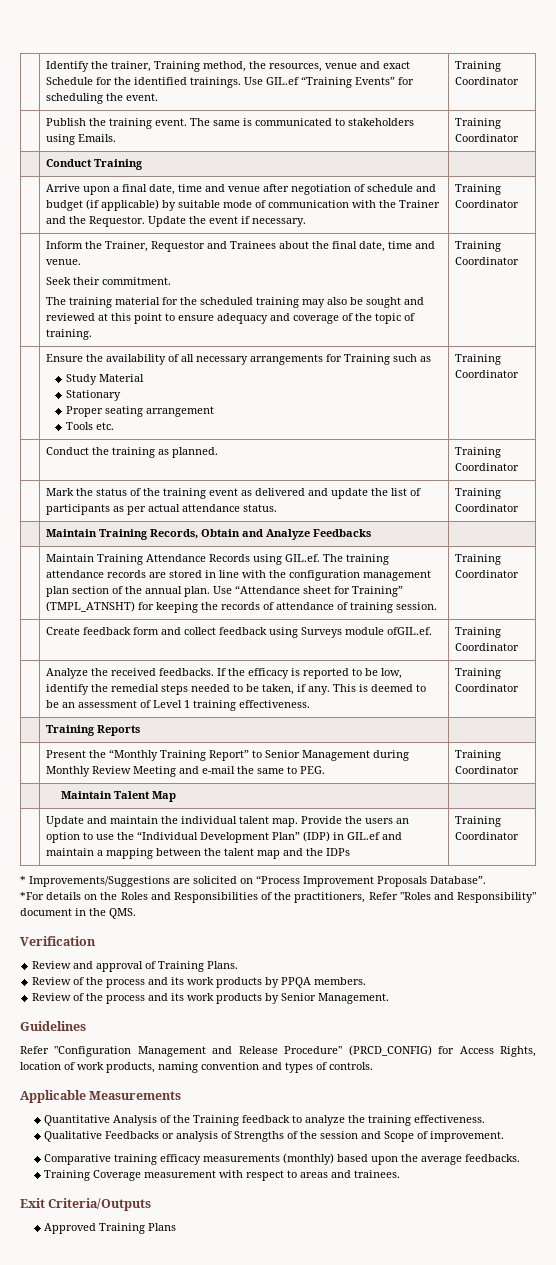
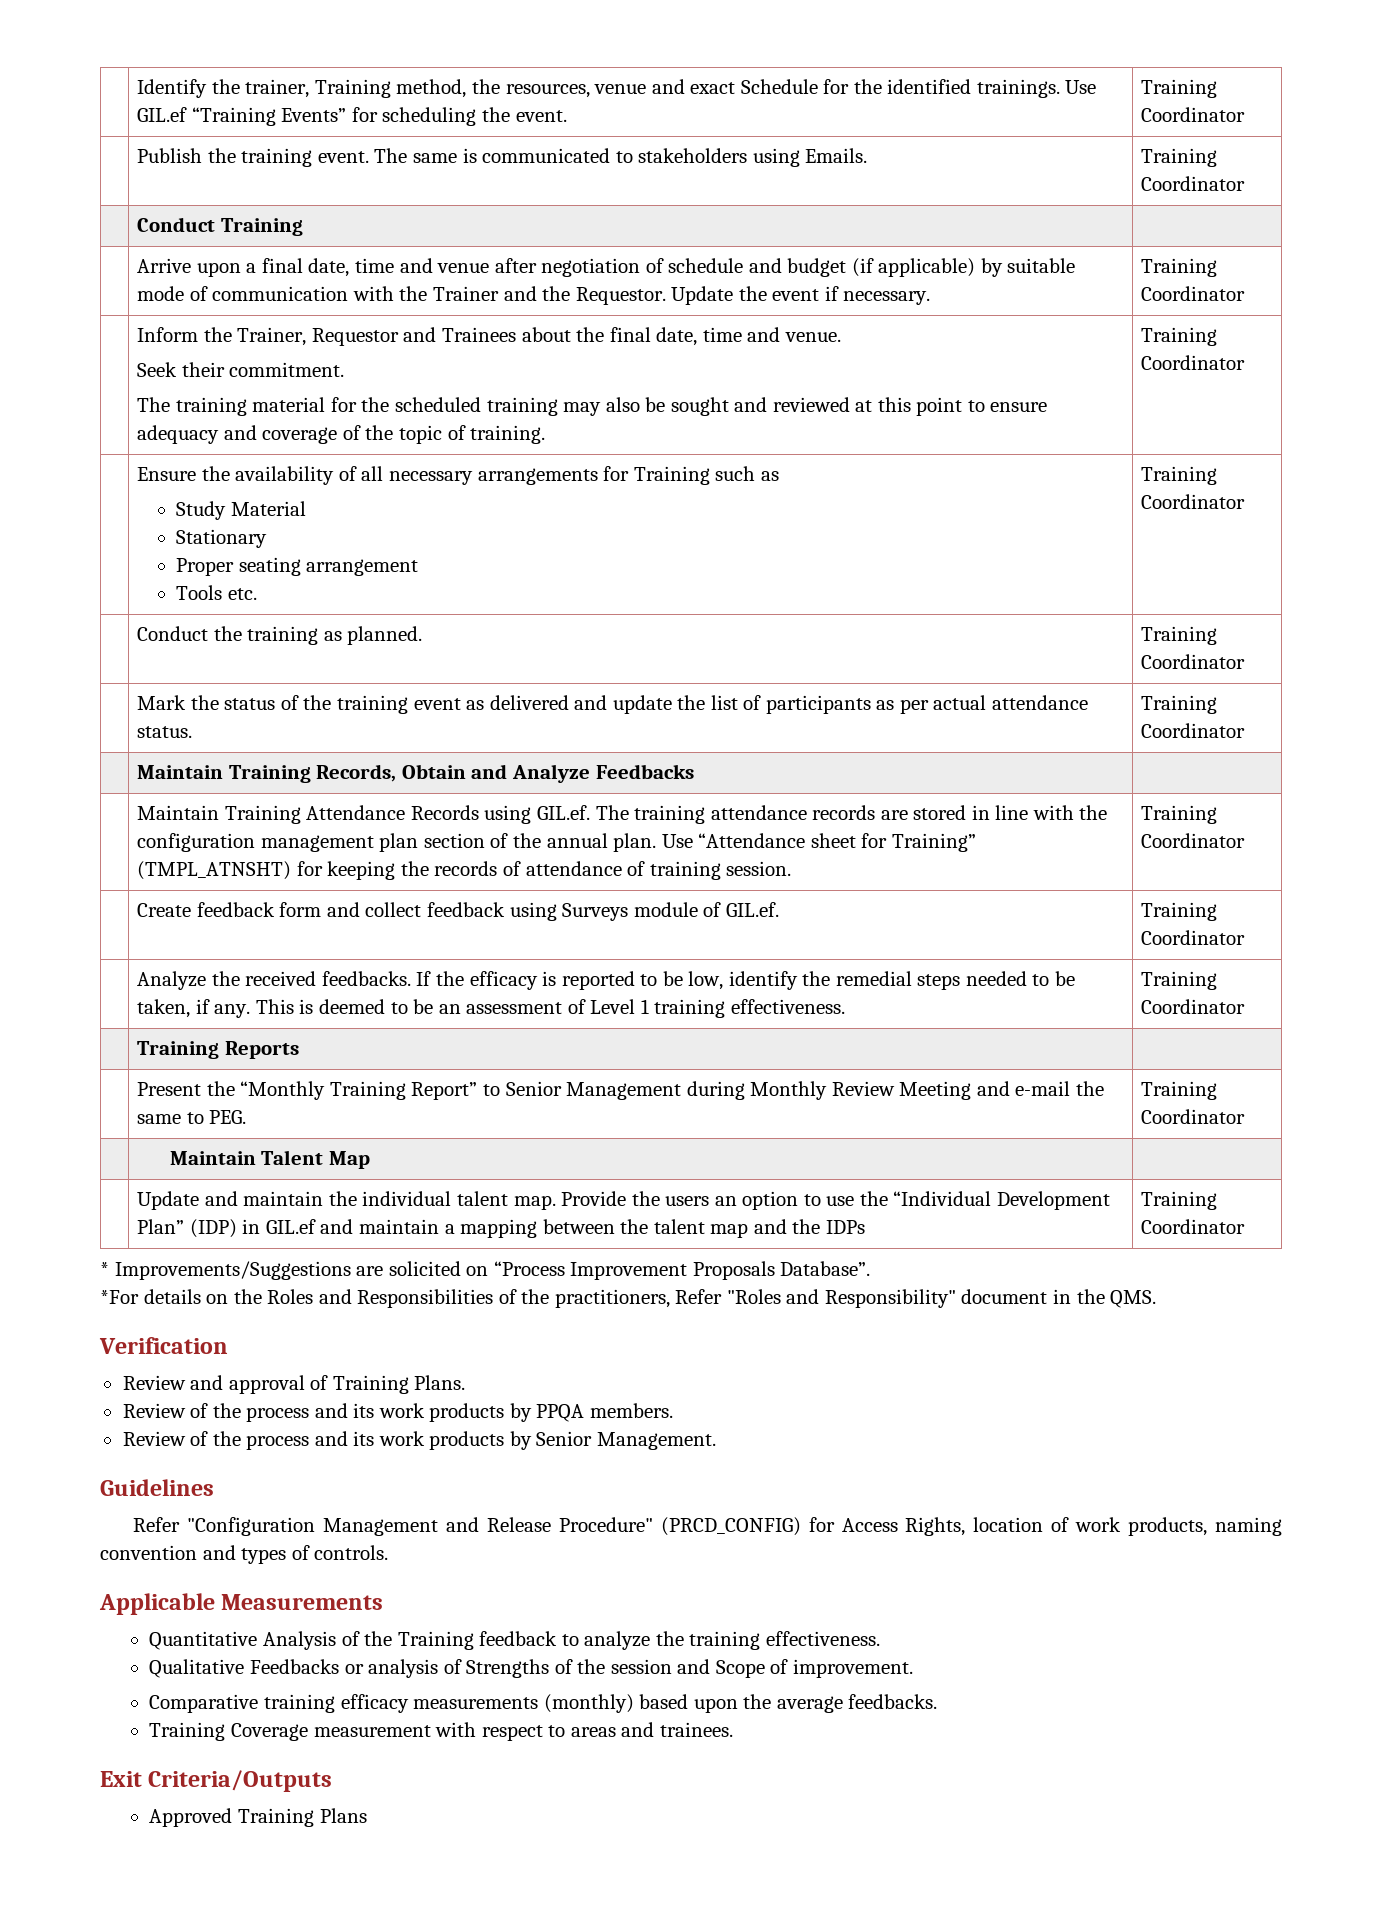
- | Create feedback form and collect feedback using Surveys module ofGIL.ef. | Training Coordinator
+ | Create feedback form and collect feedback using Surveys module of GIL.ef. | Training Coordinator

